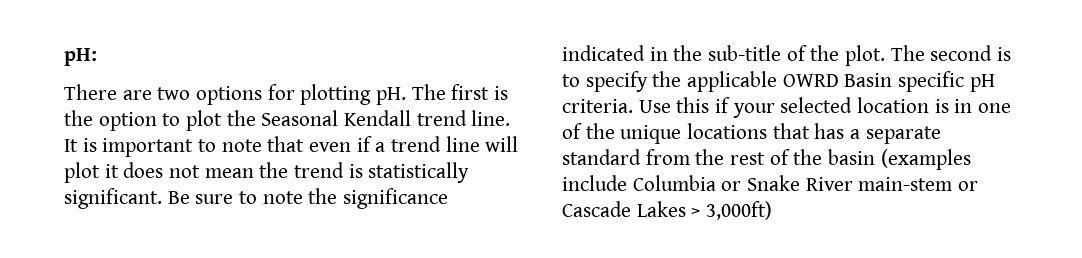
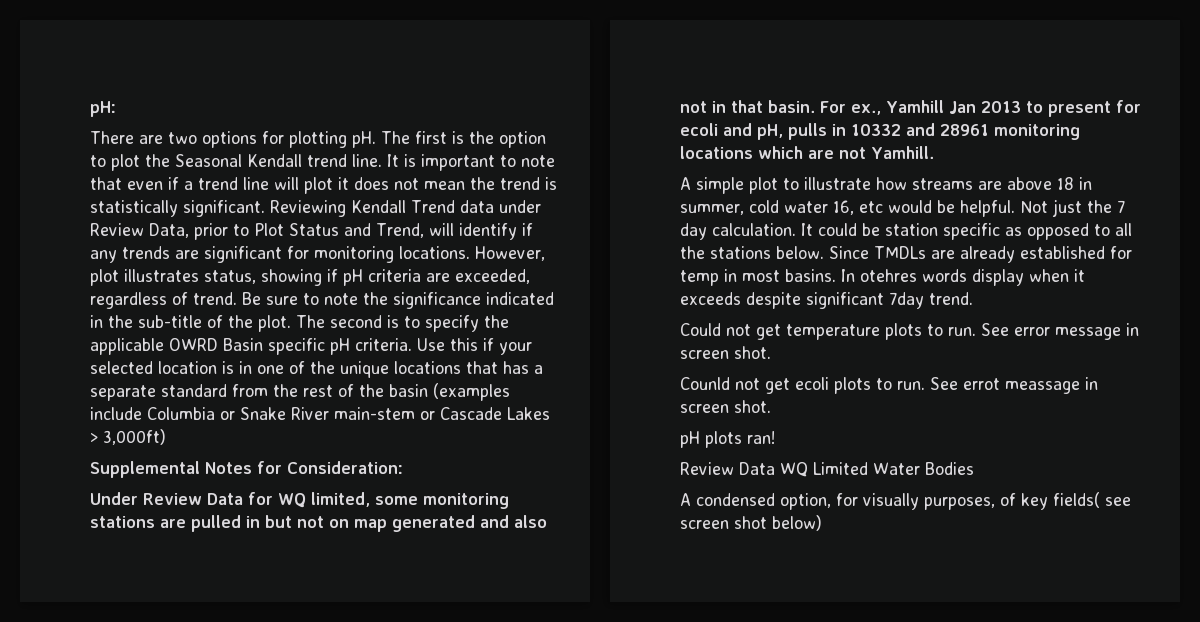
+ Reviewing Kendall Trend data under Review Data, prior to Plot Status and Trend, will identify if any trends are significant for monitoring locations. However, plot illustrates status, showing if pH criteria are exceeded, regardless of trend.
+ Supplemental Notes for Consideration:
+ Under Review Data for WQ limited, some monitoring stations are pulled in but not on map generated and also not in that basin. For ex., Yamhill Jan 2013 to present for ecoli and pH, pulls in 10332 and 28961 monitoring locations which are not Yamhill.
+ A simple plot to illustrate how streams are above 18 in summer, cold water 16, etc would be helpful. Not just the 7 day calculation. It could be station specific as opposed to all the stations below. Since TMDLs are already established for temp in most basins. In otehres words display when it exceeds despite significant 7day trend.
+ Could not get temperature plots to run. See error message in screen shot.
+ Counld not get ecoli plots to run. See errot meassage in screen shot.
+ pH plots ran!
+ Review Data WQ Limited Water Bodies
+ A condensed option, for visually purposes, of key fields( see screen shot below)

